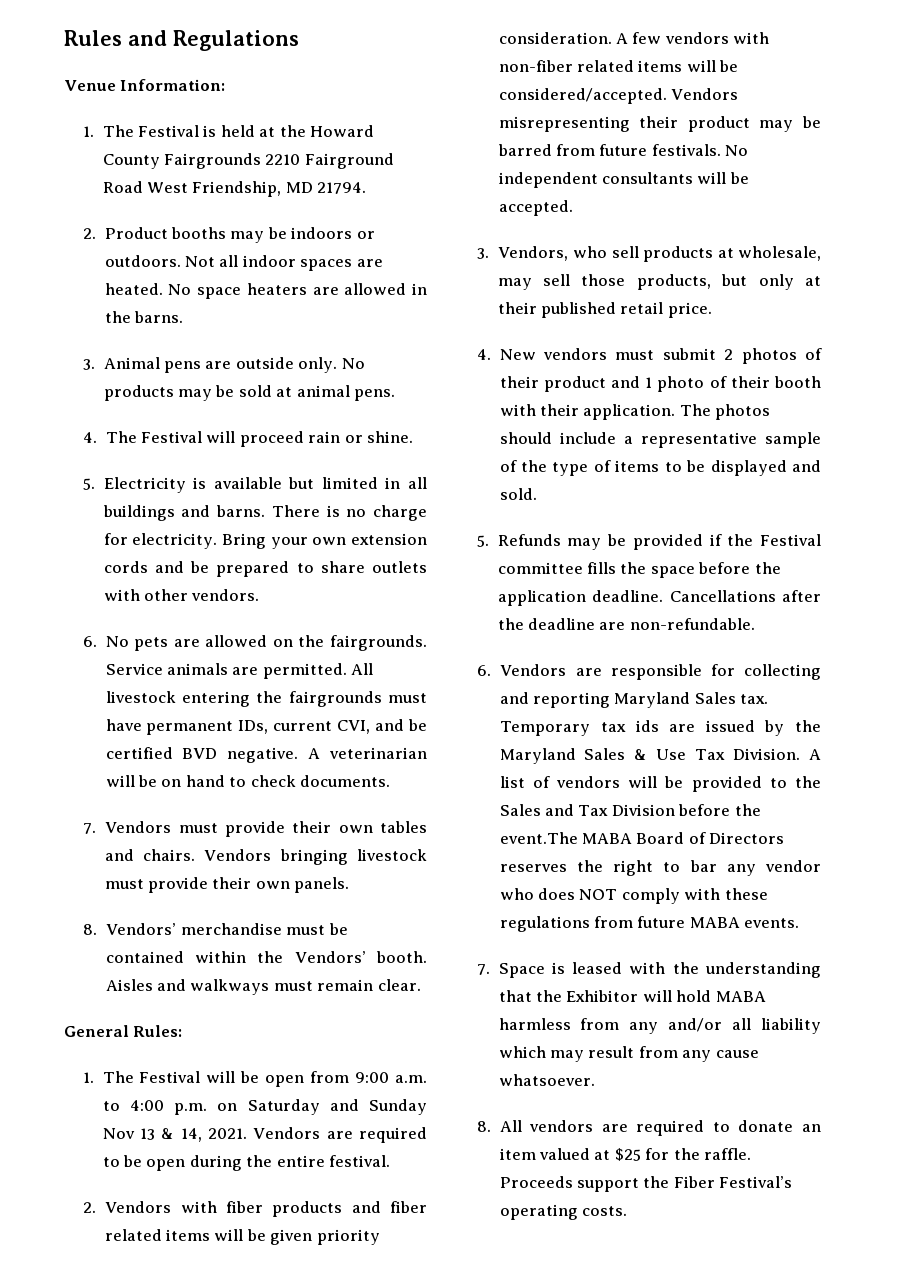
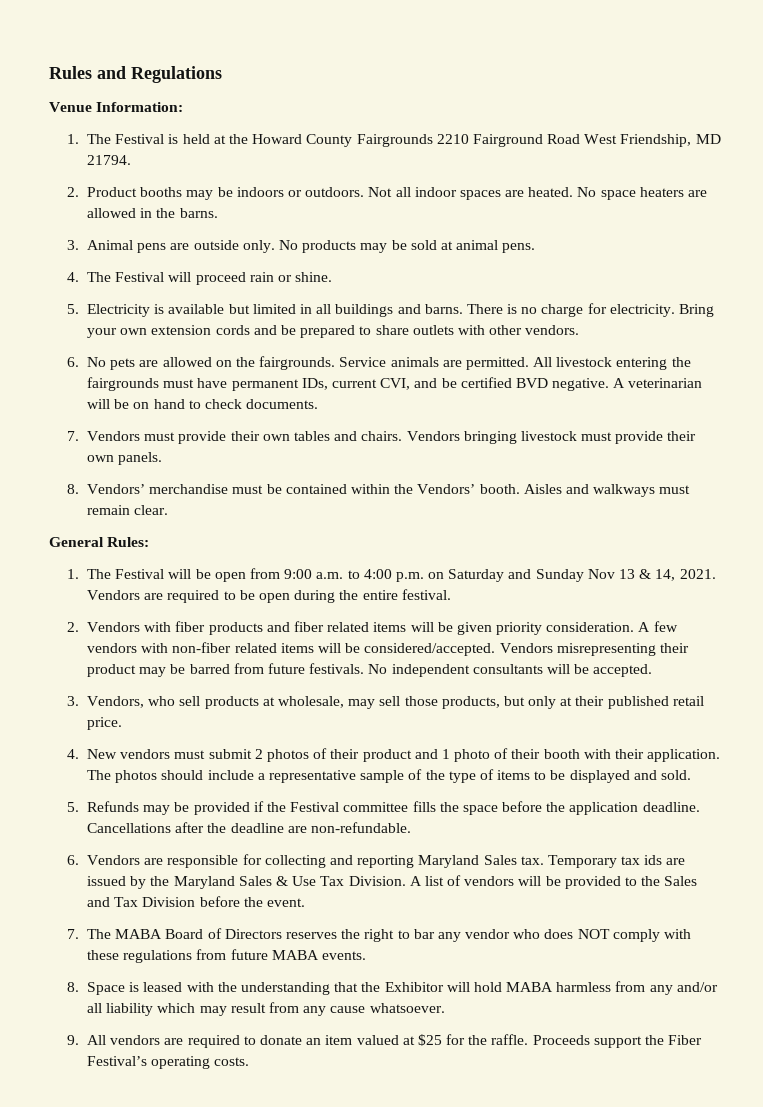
- A list of vendors will be provided to the Sales and Tax Division before the event.The MABA Board of Directors reserves the right to bar any vendor who does NOT comply with these regulations from future MABA events.
+ A list of vendors will be provided to the Sales and Tax Division before the event.
+ 7. The MABA Board of Directors reserves the right to bar any vendor who does NOT comply with these regulations from future MABA events.
- 7. Space is leased with the understanding that the Exhibitor will hold MABA harmless from any and/or all liability which may result from any cause whatsoever.
+ 8. Space is leased with the understanding that the Exhibitor will hold MABA harmless from any and/or all liability which may result from any cause whatsoever.
- 8. All vendors are required to donate an item valued at $25 for the raffle.
+ 9. All vendors are required to donate an item valued at $25 for the raffle.

